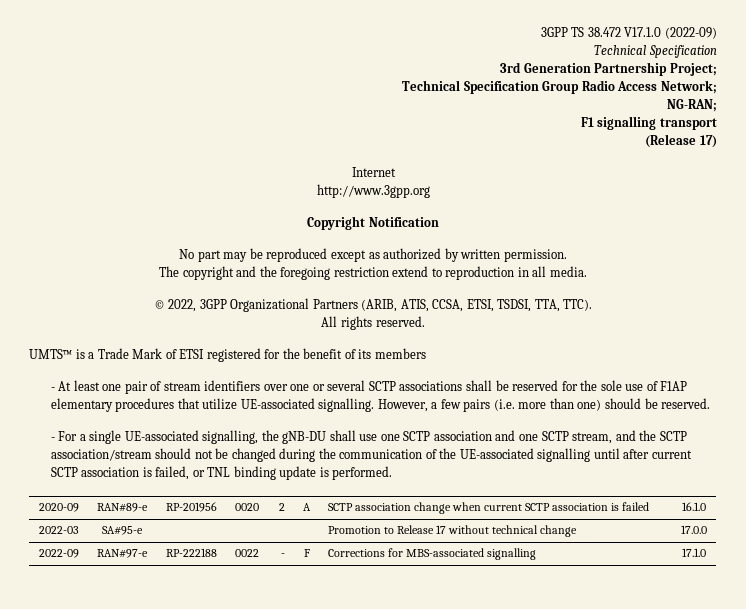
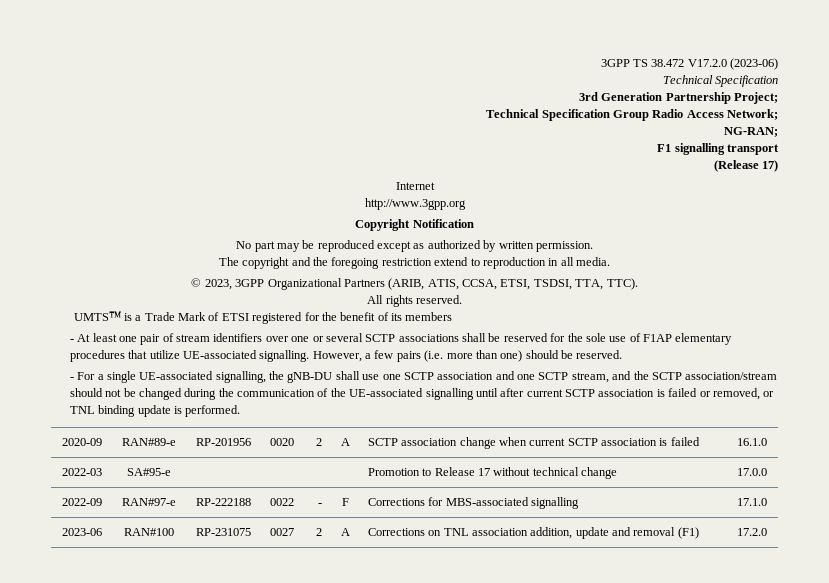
- 3GPP TS 38.472 V17.1.0 (2022-09)
+ 3GPP TS 38.472 V17.2.0 (2023-06)
- © 2022, 3GPP Organizational Partners (ARIB, ATIS, CCSA, ETSI, TSDSI, TTA, TTC).
+ © 2023, 3GPP Organizational Partners (ARIB, ATIS, CCSA, ETSI, TSDSI, TTA, TTC).
- - For a single UE-associated signalling, the gNB-DU shall use one SCTP association and one SCTP stream, and the SCTP association/stream should not be changed during the communication of the UE-associated signalling until after current SCTP association is failed, or TNL binding update is performed.
+ - For a single UE-associated signalling, the gNB-DU shall use one SCTP association and one SCTP stream, and the SCTP association/stream should not be changed during the communication of the UE-associated signalling until after current SCTP association is failed or removed, or TNL binding update is performed.
+ 2023-06 | RAN#100 | RP-231075 | 0027 | 2 | A | Corrections on TNL association addition, update and removal (F1) | 17.2.0

